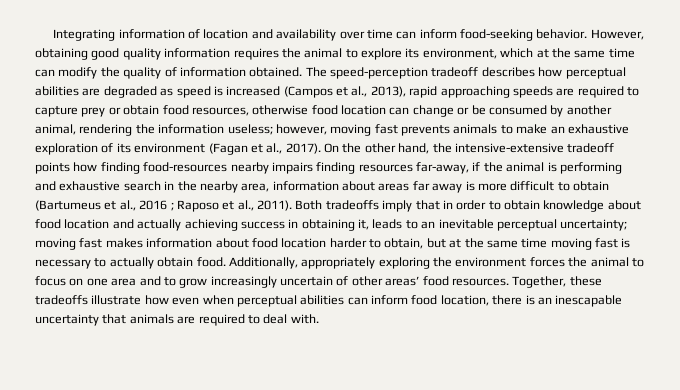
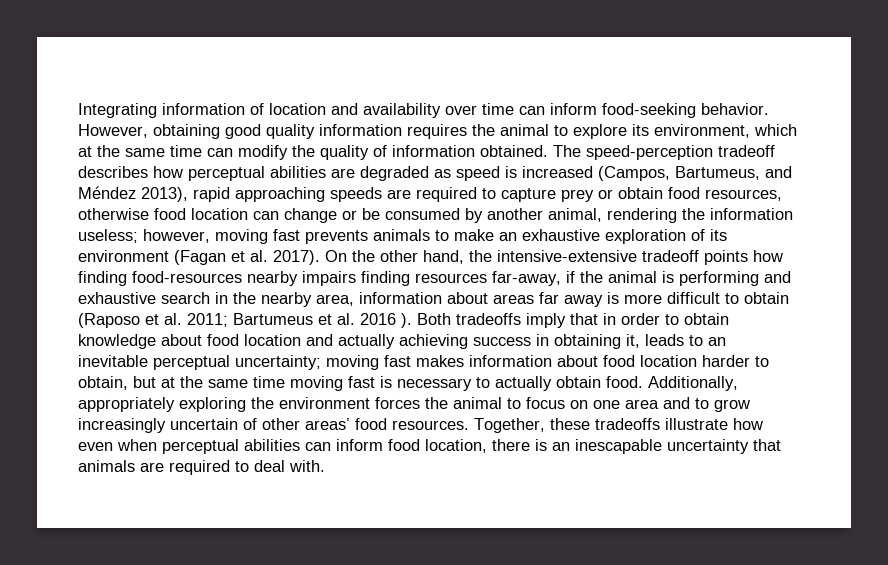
- The speed-perception tradeoff describes how perceptual abilities are degraded as speed is increased (Campos et al., 2013), rapid approaching speeds are required to capture prey or obtain food resources, otherwise food location can change or be consumed by another animal, rendering the information useless; however, moving fast prevents animals to make an exhaustive exploration of its environment (Fagan et al., 2017).
+ The speed-perception tradeoff describes how perceptual abilities are degraded as speed is increased (Campos, Bartumeus, and Méndez 2013), rapid approaching speeds are required to capture prey or obtain food resources, otherwise food location can change or be consumed by another animal, rendering the information useless; however, moving fast prevents animals to make an exhaustive exploration of its environment (Fagan et al. 2017).
- On the other hand, the intensive-extensive tradeoff points how finding food-resources nearby impairs finding resources far-away, if the animal is performing and exhaustive search in the nearby area, information about areas far away is more difficult to obtain (Bartumeus et al., 2016 ; Raposo et al., 2011).
+ On the other hand, the intensive-extensive tradeoff points how finding food-resources nearby impairs finding resources far-away, if the animal is performing and exhaustive search in the nearby area, information about areas far away is more difficult to obtain (Raposo et al. 2011; Bartumeus et al. 2016 ).

